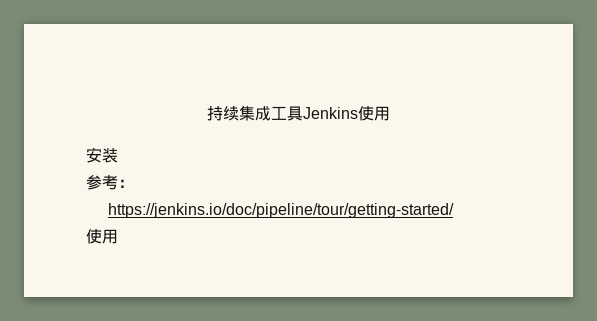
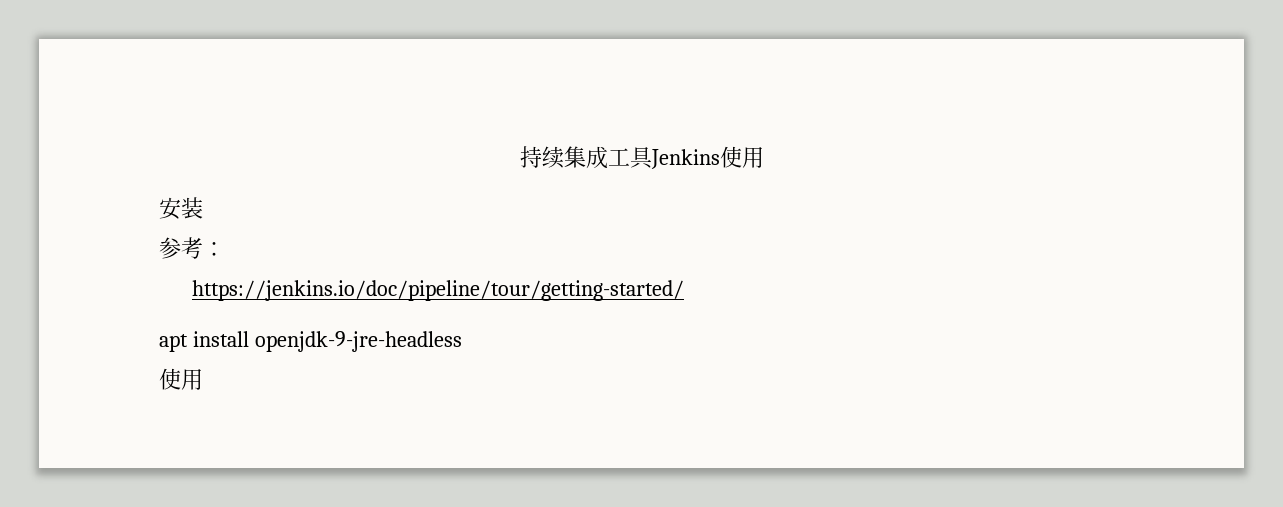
+ apt install openjdk-9-jre-headless

